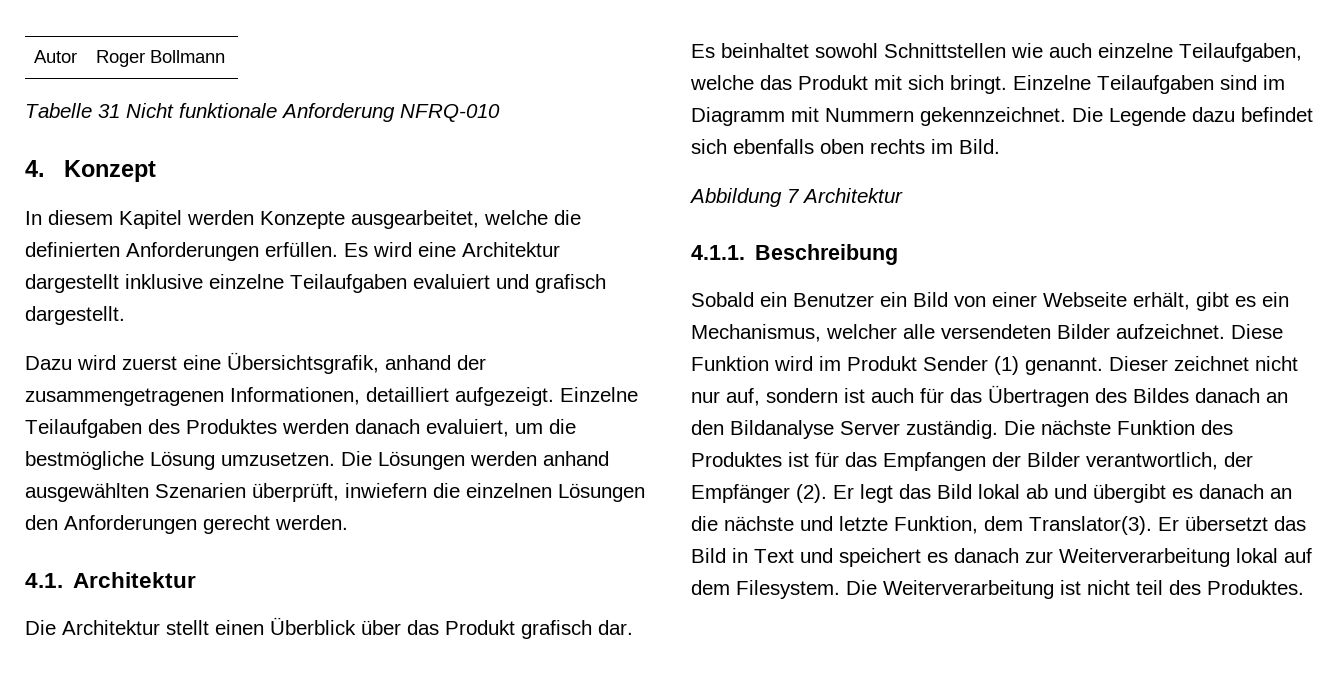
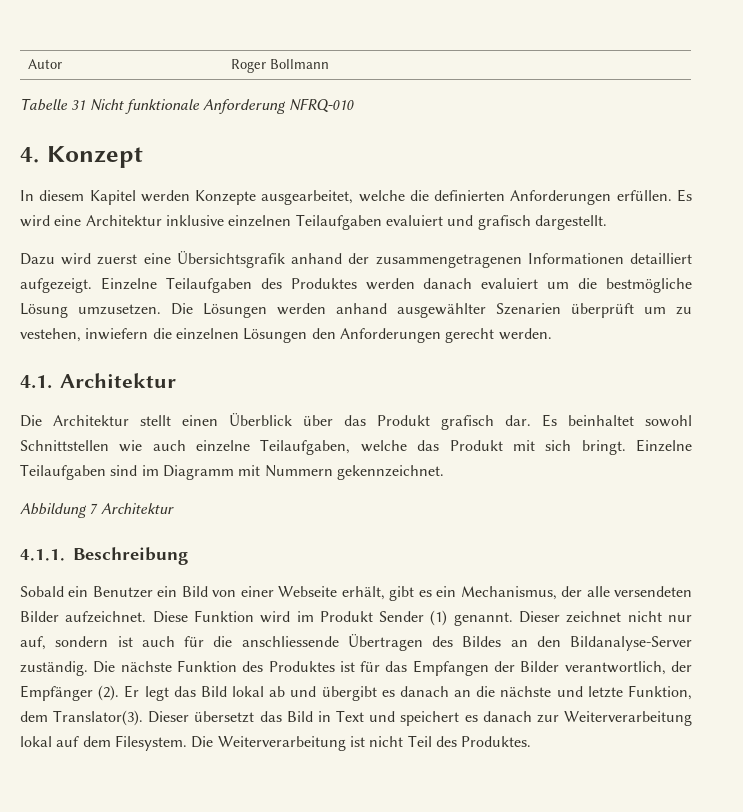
- Es wird eine Architektur dargestellt inklusive einzelne Teilaufgaben evaluiert und grafisch dargestellt.
+ Es wird eine Architektur inklusive einzelnen Teilaufgaben evaluiert und grafisch dargestellt.
- Dazu wird zuerst eine Übersichtsgrafik, anhand der zusammengetragenen Informationen, detailliert aufgezeigt.
+ Dazu wird zuerst eine Übersichtsgrafik anhand der zusammengetragenen Informationen detailliert aufgezeigt.
- Einzelne Teilaufgaben des Produktes werden danach evaluiert, um die bestmögliche Lösung umzusetzen.
+ Einzelne Teilaufgaben des Produktes werden danach evaluiert um die bestmögliche Lösung umzusetzen.
- Die Lösungen werden anhand ausgewählten Szenarien überprüft, inwiefern die einzelnen Lösungen den Anforderungen gerecht werden.
+ Die Lösungen werden anhand ausgewählter Szenarien überprüft um zu vestehen, inwiefern die einzelnen Lösungen den Anforderungen gerecht werden.
- Die Legende dazu befindet sich ebenfalls oben rechts im Bild.
- Sobald ein Benutzer ein Bild von einer Webseite erhält, gibt es ein Mechanismus, welcher alle versendeten Bilder aufzeichnet.
+ Sobald ein Benutzer ein Bild von einer Webseite erhält, gibt es ein Mechanismus, der alle versendeten Bilder aufzeichnet.
- Dieser zeichnet nicht nur auf, sondern ist auch für das Übertragen des Bildes danach an den Bildanalyse Server zuständig.
+ Dieser zeichnet nicht nur auf, sondern ist auch für die anschliessende Übertragen des Bildes an den Bildanalyse-Server zuständig.
- Er übersetzt das Bild in Text und speichert es danach zur Weiterverarbeitung lokal auf dem Filesystem.
+ Dieser übersetzt das Bild in Text und speichert es danach zur Weiterverarbeitung lokal auf dem Filesystem.
- Die Weiterverarbeitung ist nicht teil des Produktes.
+ Die Weiterverarbeitung ist nicht Teil des Produktes.

